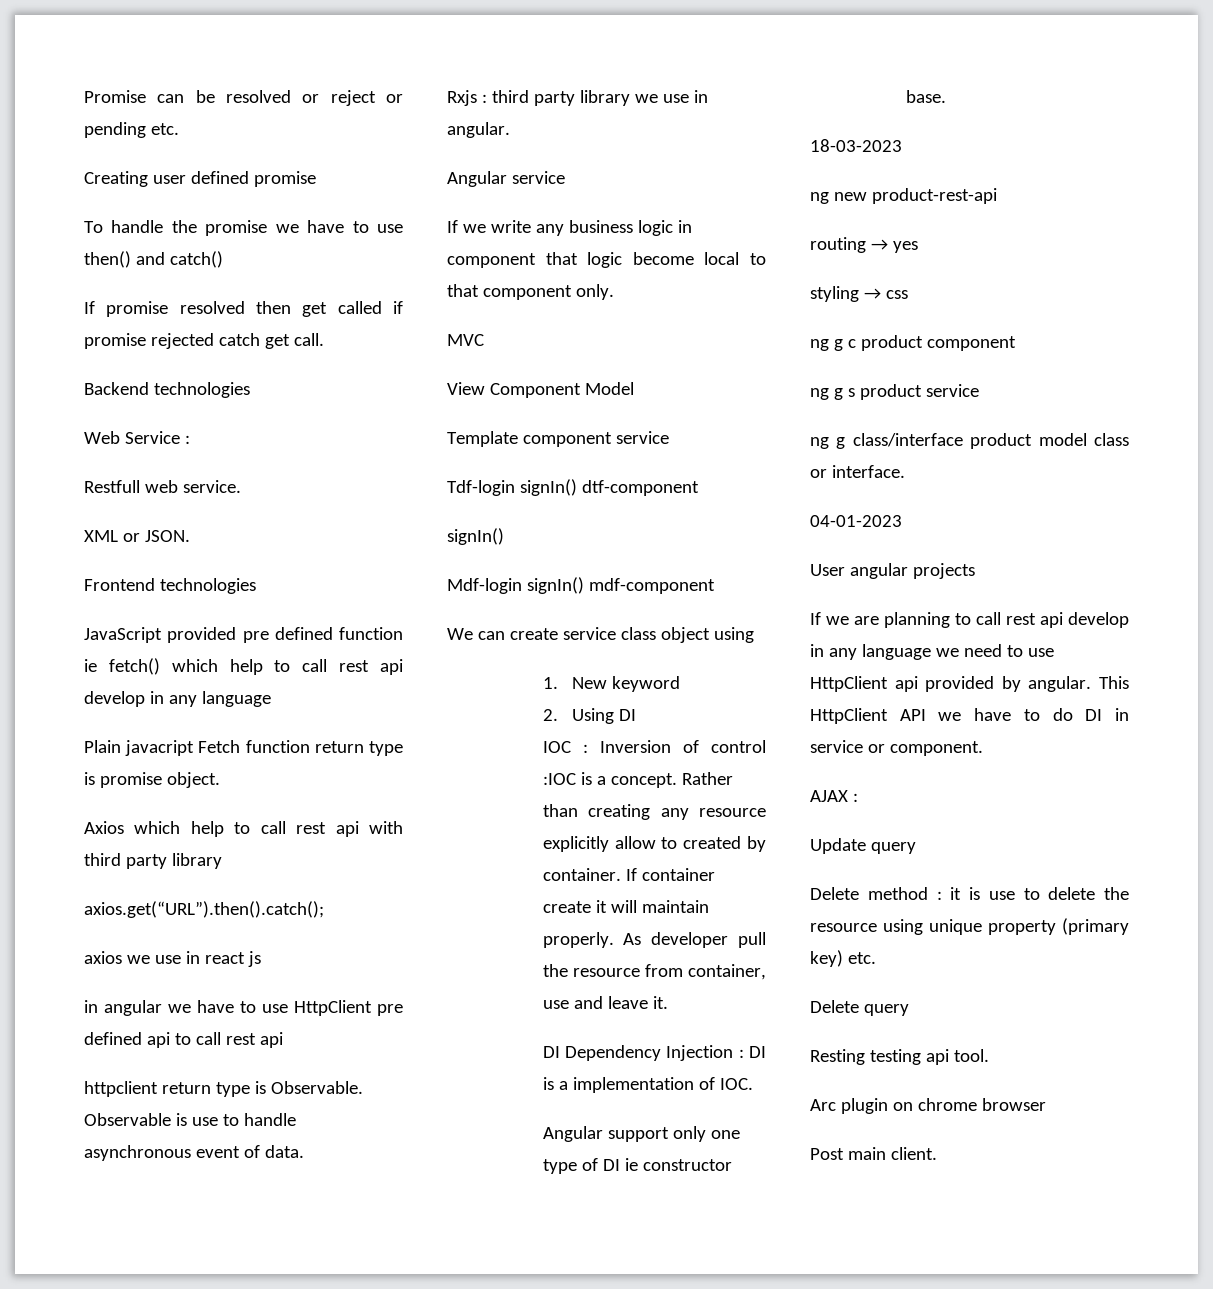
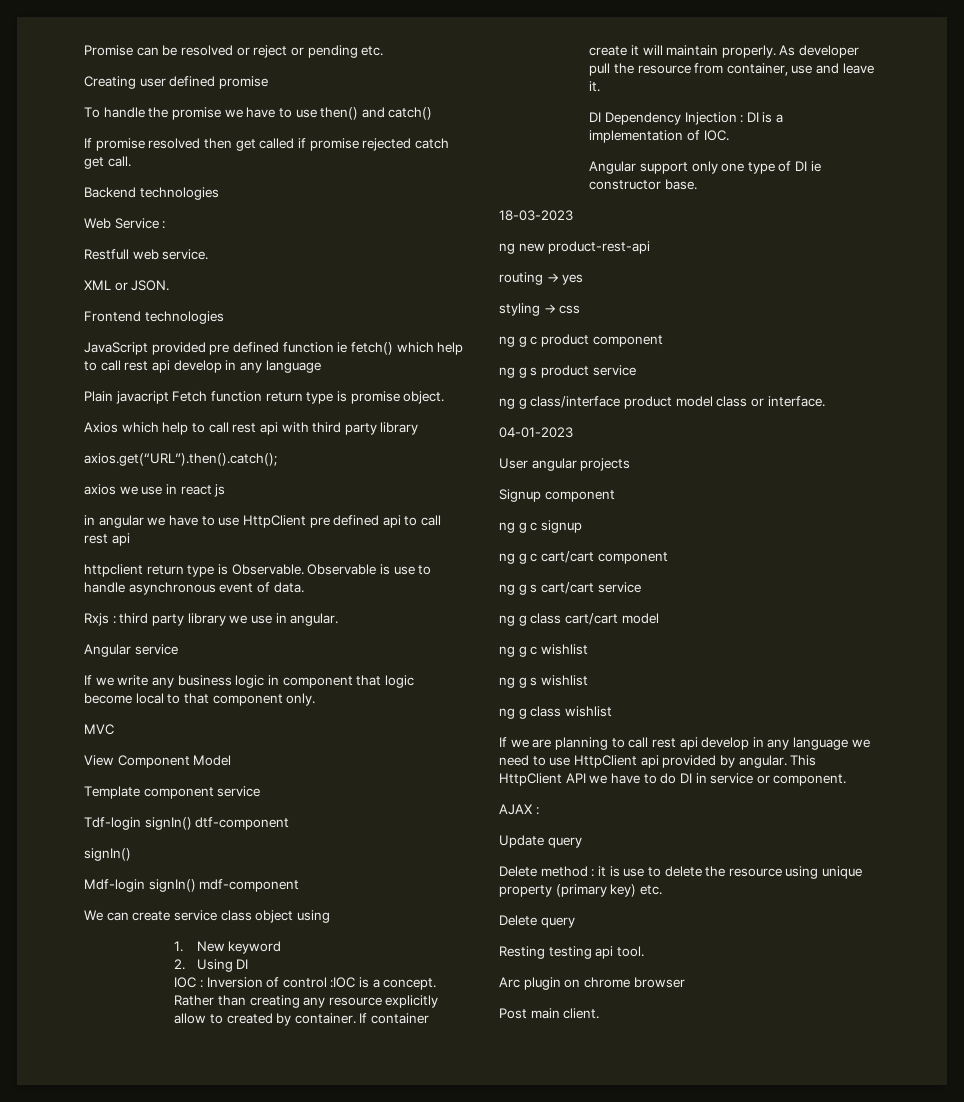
+ Signup component
+ ng g c signup
+ ng g c cart/cart component
+ ng g s cart/cart service
+ ng g class cart/cart model
+ ng g c wishlist
+ ng g s wishlist
+ ng g class wishlist

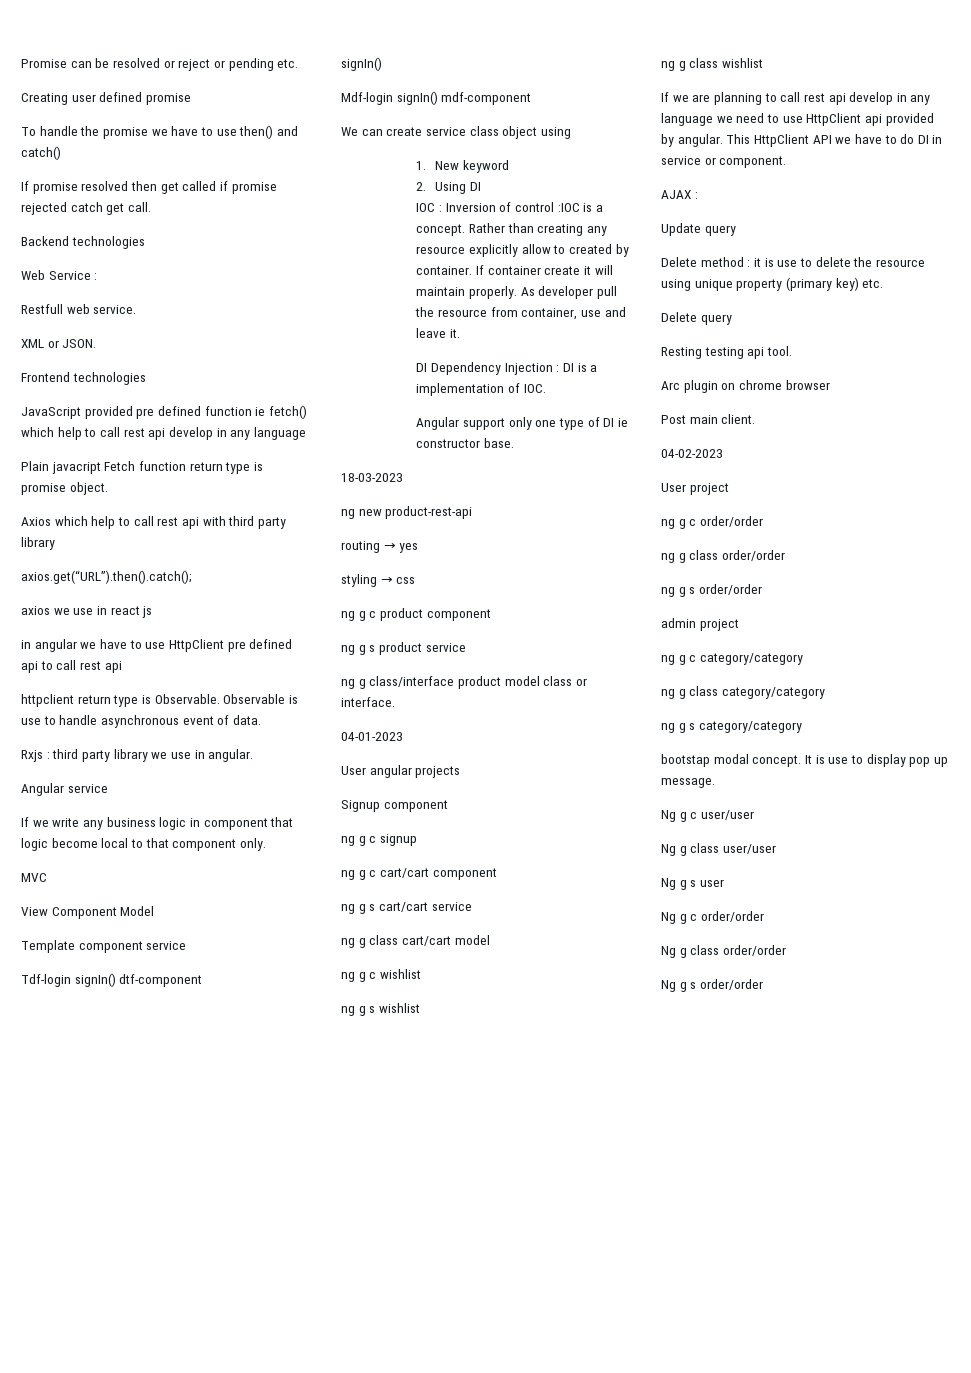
+ 04-02-2023
+ User project
+ ng g c order/order
+ ng g class order/order
+ ng g s order/order
+ admin project
+ ng g c category/category
+ ng g class category/category
+ ng g s category/category
+ bootstap modal concept. It is use to display pop up message.
+ Ng g c user/user
+ Ng g class user/user
+ Ng g s user
+ Ng g c order/order
+ Ng g class order/order
+ Ng g s order/order

